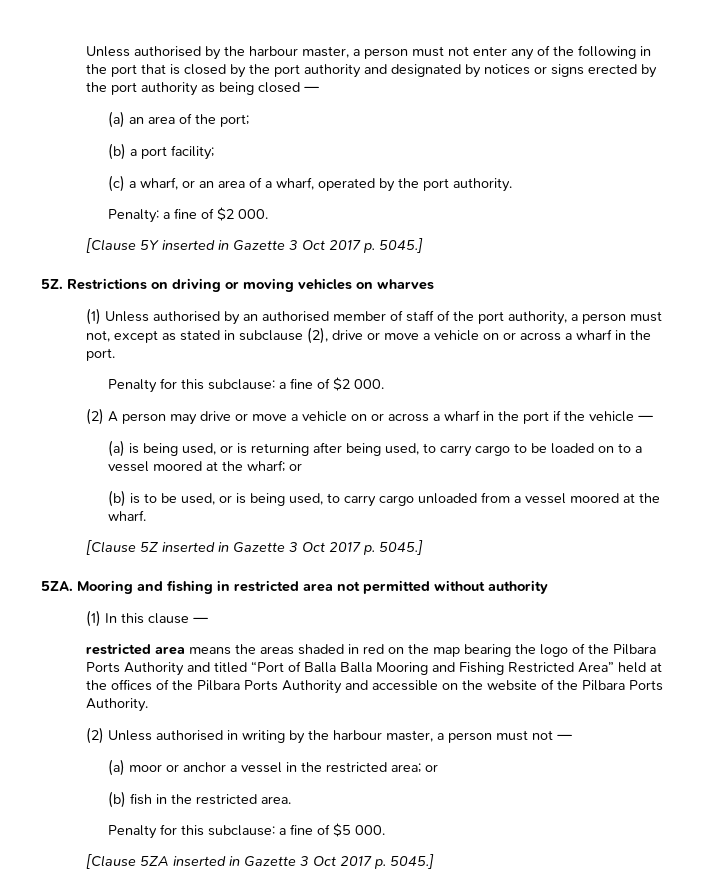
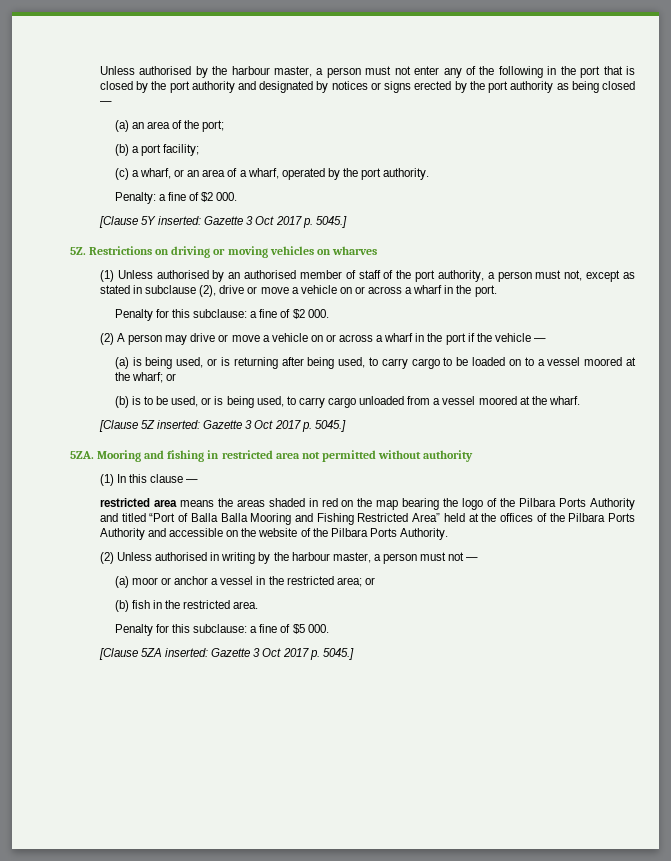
- [Clause 5Y inserted in Gazette 3 Oct 2017 p. 5045.]
+ [Clause 5Y inserted: Gazette 3 Oct 2017 p. 5045.]
- [Clause 5Z inserted in Gazette 3 Oct 2017 p. 5045.]
+ [Clause 5Z inserted: Gazette 3 Oct 2017 p. 5045.]
- [Clause 5ZA inserted in Gazette 3 Oct 2017 p. 5045.]
+ [Clause 5ZA inserted: Gazette 3 Oct 2017 p. 5045.]

